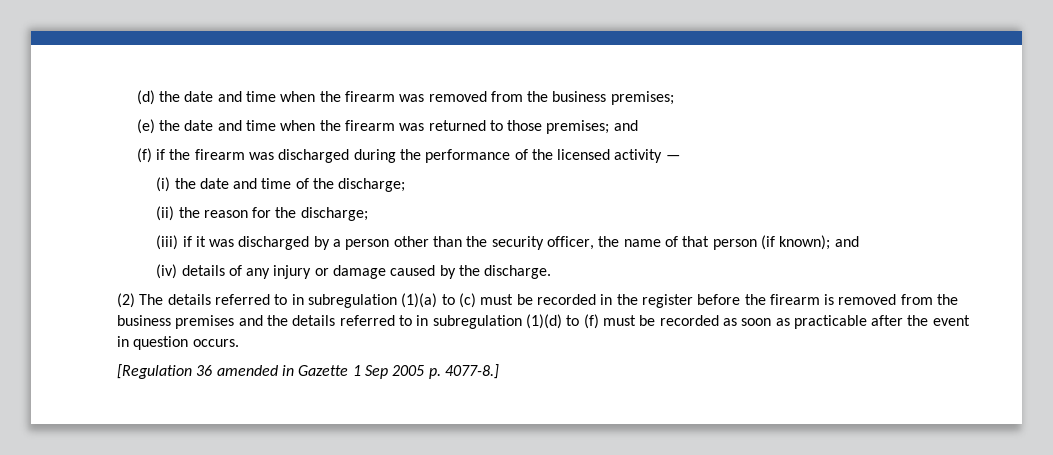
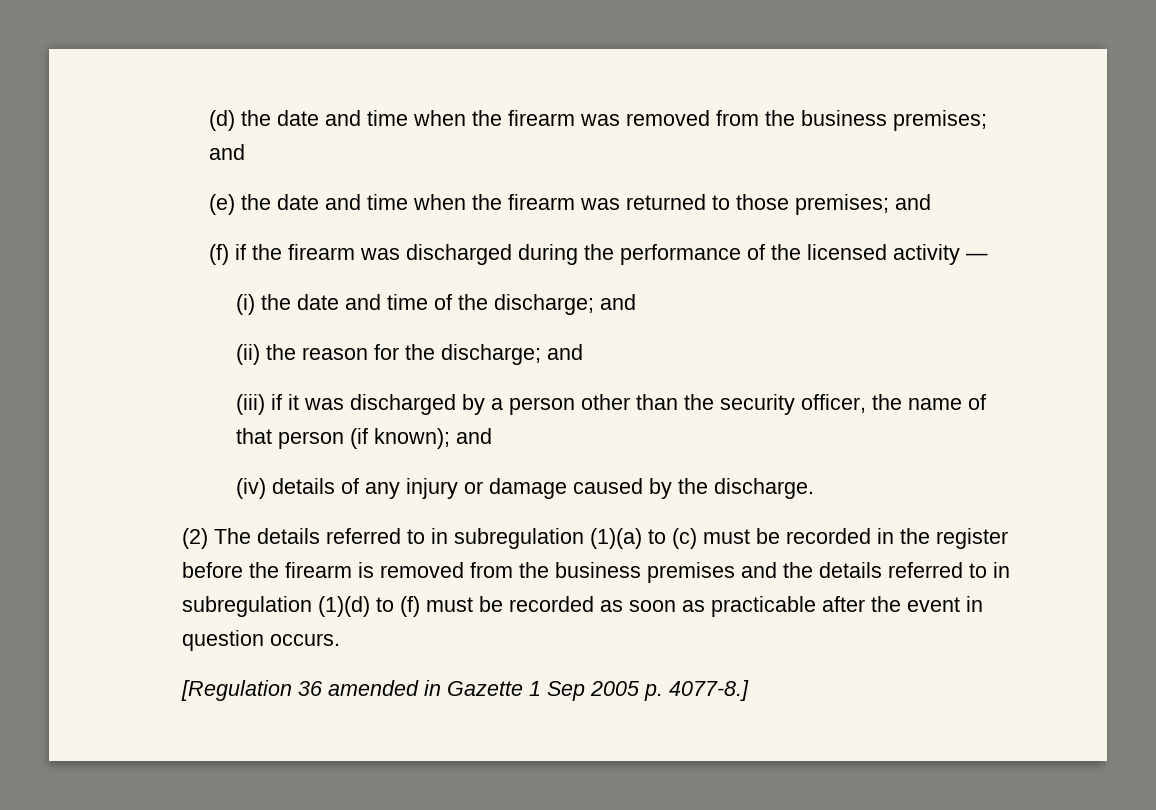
- (d) the date and time when the firearm was removed from the business premises;
+ (d) the date and time when the firearm was removed from the business premises; and
- (i) the date and time of the discharge;
+ (i) the date and time of the discharge; and
- (ii) the reason for the discharge;
+ (ii) the reason for the discharge; and

